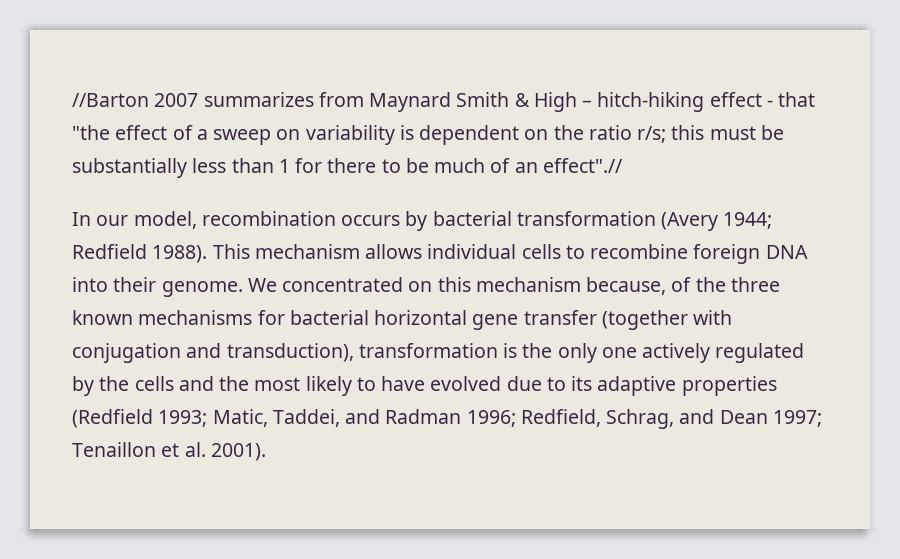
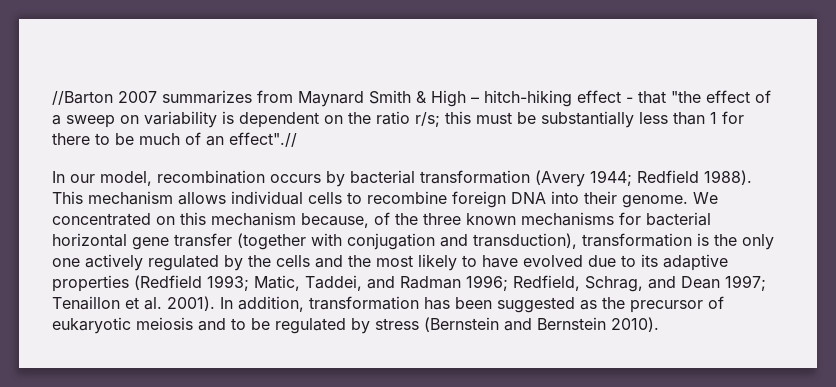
+ In addition, transformation has been suggested as the precursor of eukaryotic meiosis and to be regulated by stress (Bernstein and Bernstein 2010).

